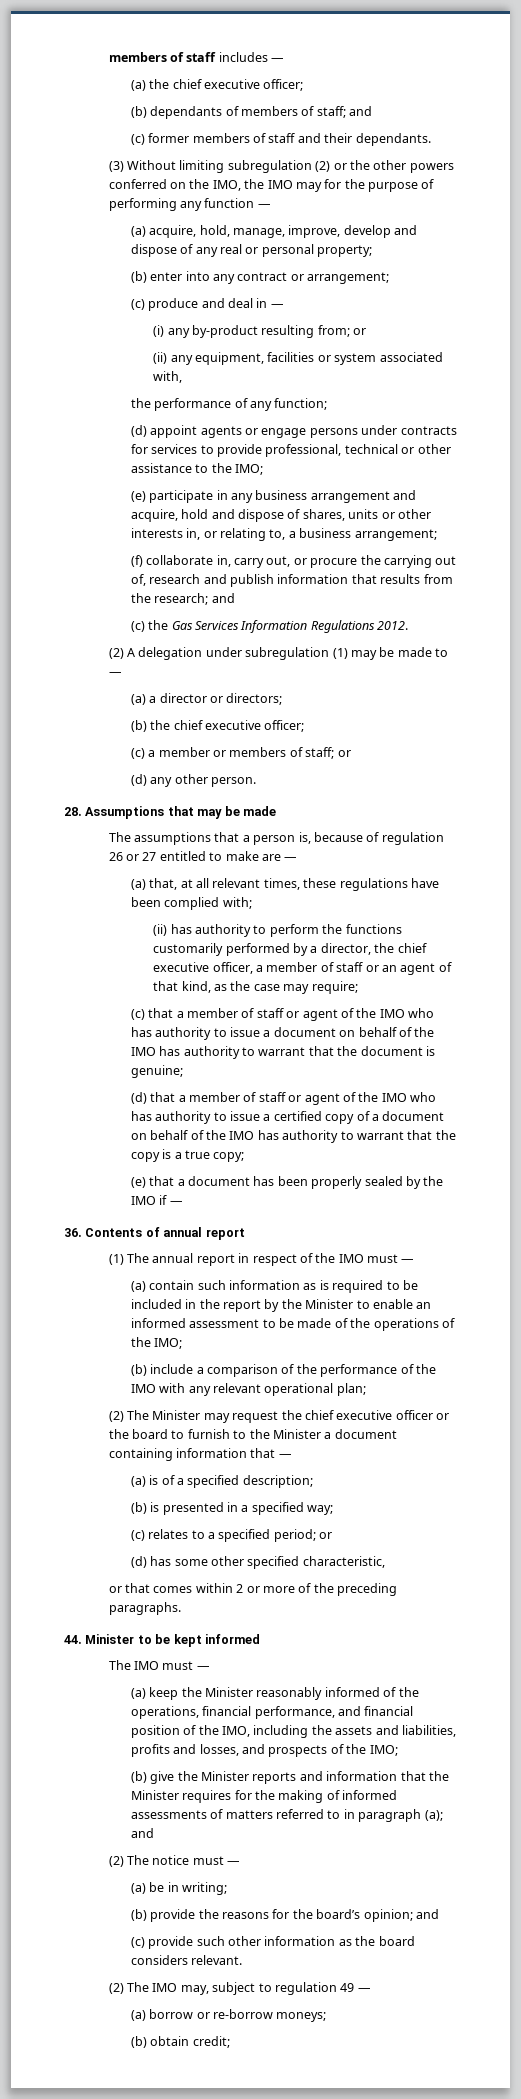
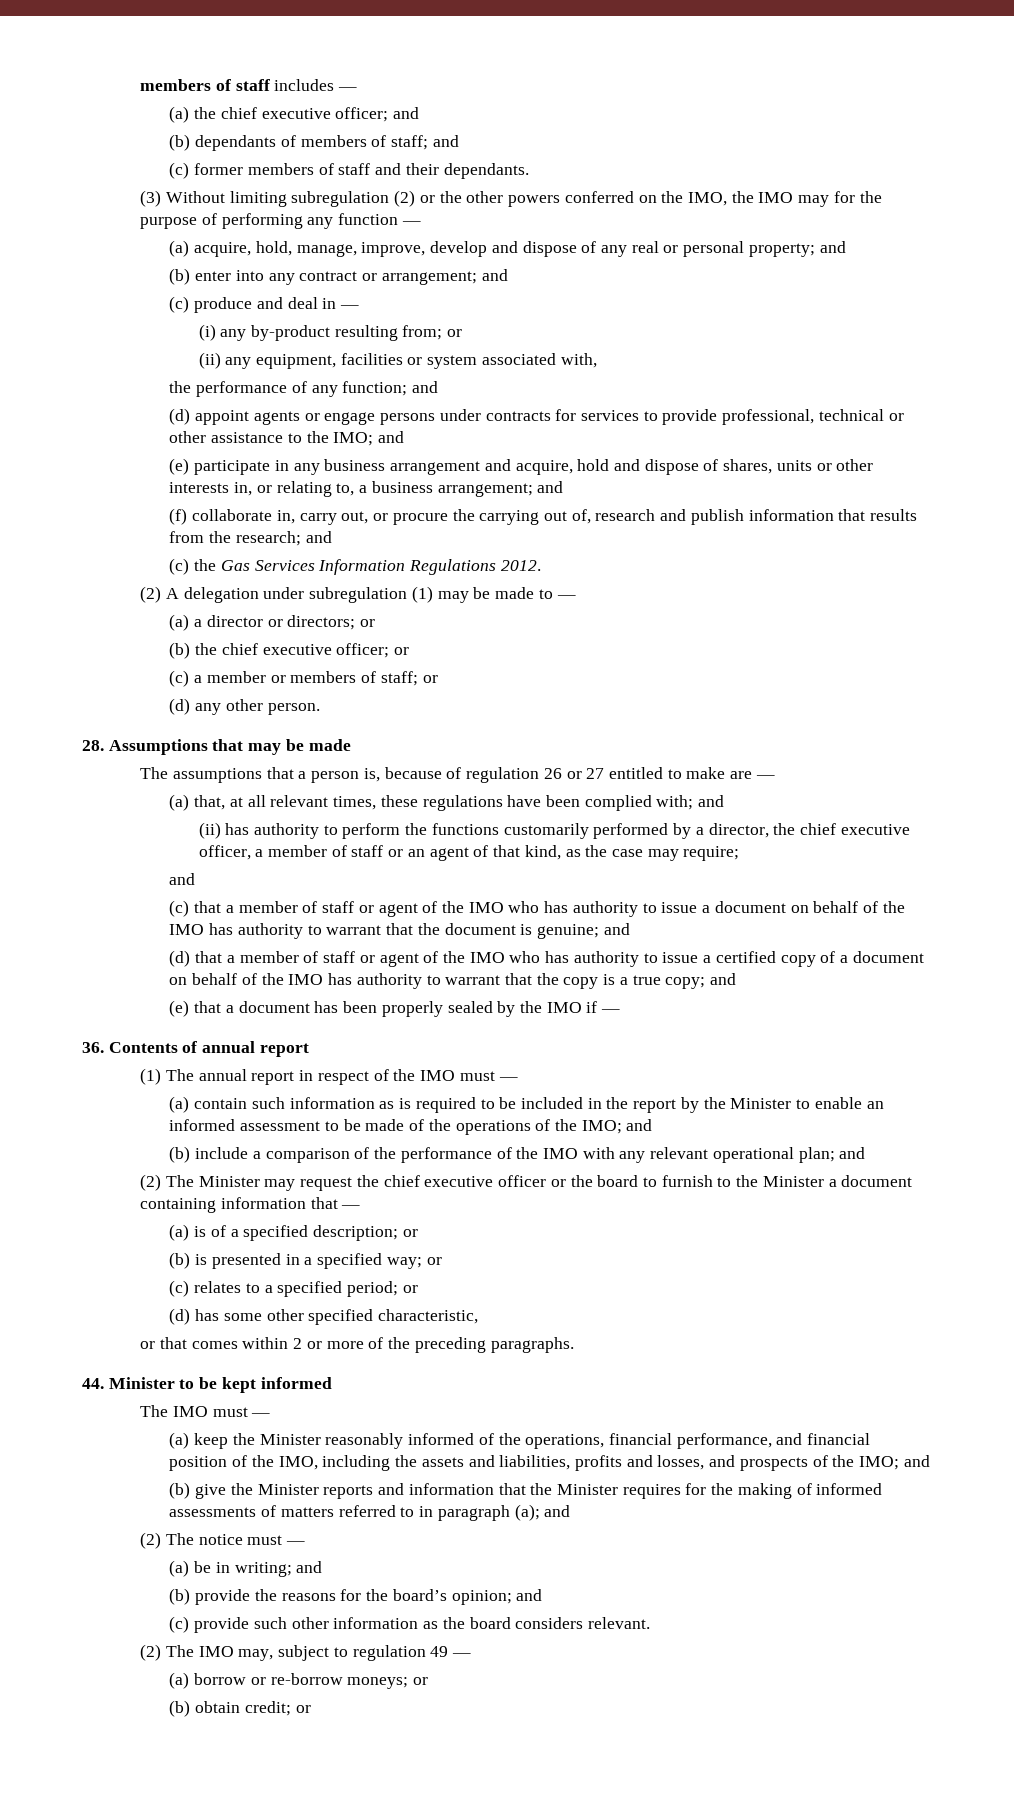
- (a) the chief executive officer;
+ (a) the chief executive officer; and
- (a) acquire, hold, manage, improve, develop and dispose of any real or personal property;
+ (a) acquire, hold, manage, improve, develop and dispose of any real or personal property; and
- (b) enter into any contract or arrangement;
+ (b) enter into any contract or arrangement; and
- the performance of any function;
+ the performance of any function; and
- (d) appoint agents or engage persons under contracts for services to provide professional, technical or other assistance to the IMO;
+ (d) appoint agents or engage persons under contracts for services to provide professional, technical or other assistance to the IMO; and
- (e) participate in any business arrangement and acquire, hold and dispose of shares, units or other interests in, or relating to, a business arrangement;
+ (e) participate in any business arrangement and acquire, hold and dispose of shares, units or other interests in, or relating to, a business arrangement; and
- (a) a director or directors;
+ (a) a director or directors; or
- (b) the chief executive officer;
+ (b) the chief executive officer; or
- (a) that, at all relevant times, these regulations have been complied with;
+ (a) that, at all relevant times, these regulations have been complied with; and
  (ii) has authority to perform the functions customarily performed by a director, the chief executive officer, a member of staff or an agent of that kind, as the case may require;
+ and
- (c) that a member of staff or agent of the IMO who has authority to issue a document on behalf of the IMO has authority to warrant that the document is genuine;
+ (c) that a member of staff or agent of the IMO who has authority to issue a document on behalf of the IMO has authority to warrant that the document is genuine; and
- (d) that a member of staff or agent of the IMO who has authority to issue a certified copy of a document on behalf of the IMO has authority to warrant that the copy is a true copy;
+ (d) that a member of staff or agent of the IMO who has authority to issue a certified copy of a document on behalf of the IMO has authority to warrant that the copy is a true copy; and
- (a) contain such information as is required to be included in the report by the Minister to enable an informed assessment to be made of the operations of the IMO;
+ (a) contain such information as is required to be included in the report by the Minister to enable an informed assessment to be made of the operations of the IMO; and
- (b) include a comparison of the performance of the IMO with any relevant operational plan;
+ (b) include a comparison of the performance of the IMO with any relevant operational plan; and
- (a) is of a specified description;
+ (a) is of a specified description; or
- (b) is presented in a specified way;
+ (b) is presented in a specified way; or
- (a) keep the Minister reasonably informed of the operations, financial performance, and financial position of the IMO, including the assets and liabilities, profits and losses, and prospects of the IMO;
+ (a) keep the Minister reasonably informed of the operations, financial performance, and financial position of the IMO, including the assets and liabilities, profits and losses, and prospects of the IMO; and
- (a) be in writing;
+ (a) be in writing; and
- (a) borrow or re-borrow moneys;
+ (a) borrow or re-borrow moneys; or
- (b) obtain credit;
+ (b) obtain credit; or

